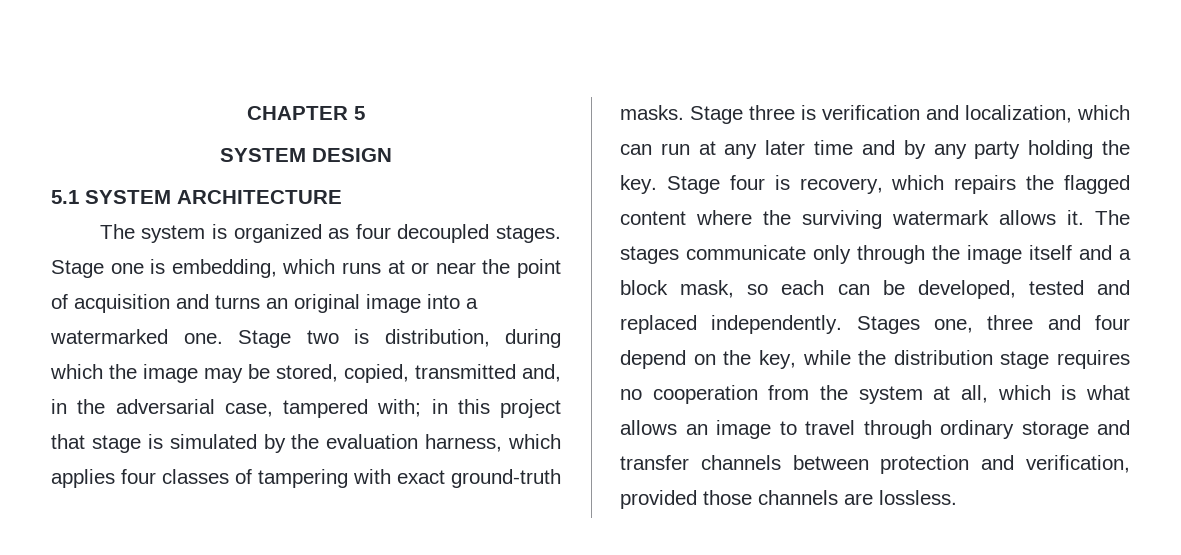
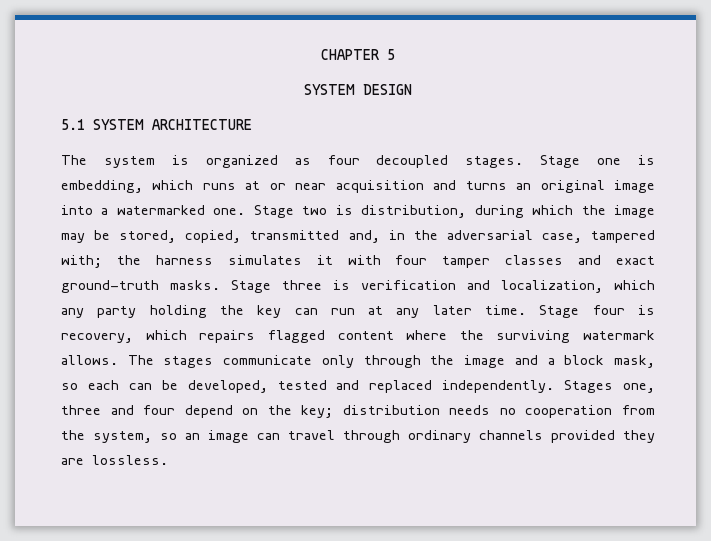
- Stage one is embedding, which runs at or near the point of acquisition and turns an original image into a watermarked one.
+ Stage one is embedding, which runs at or near acquisition and turns an original image into a watermarked one.
- Stage two is distribution, during which the image may be stored, copied, transmitted and, in the adversarial case, tampered with; in this project that stage is simulated by the evaluation harness, which applies four classes of tampering with exact ground-truth masks.
+ Stage two is distribution, during which the image may be stored, copied, transmitted and, in the adversarial case, tampered with; the harness simulates it with four tamper classes and exact ground-truth masks.
- Stage three is verification and localization, which can run at any later time and by any party holding the key.
+ Stage three is verification and localization, which any party holding the key can run at any later time.
- Stage four is recovery, which repairs the flagged content where the surviving watermark allows it.
+ Stage four is recovery, which repairs flagged content where the surviving watermark allows.
- The stages communicate only through the image itself and a block mask, so each can be developed, tested and replaced independently.
+ The stages communicate only through the image and a block mask, so each can be developed, tested and replaced independently.
- Stages one, three and four depend on the key, while the distribution stage requires no cooperation from the system at all, which is what allows an image to travel through ordinary storage and transfer channels between protection and verification, provided those channels are lossless.
+ Stages one, three and four depend on the key; distribution needs no cooperation from the system, so an image can travel through ordinary channels provided they are lossless.

